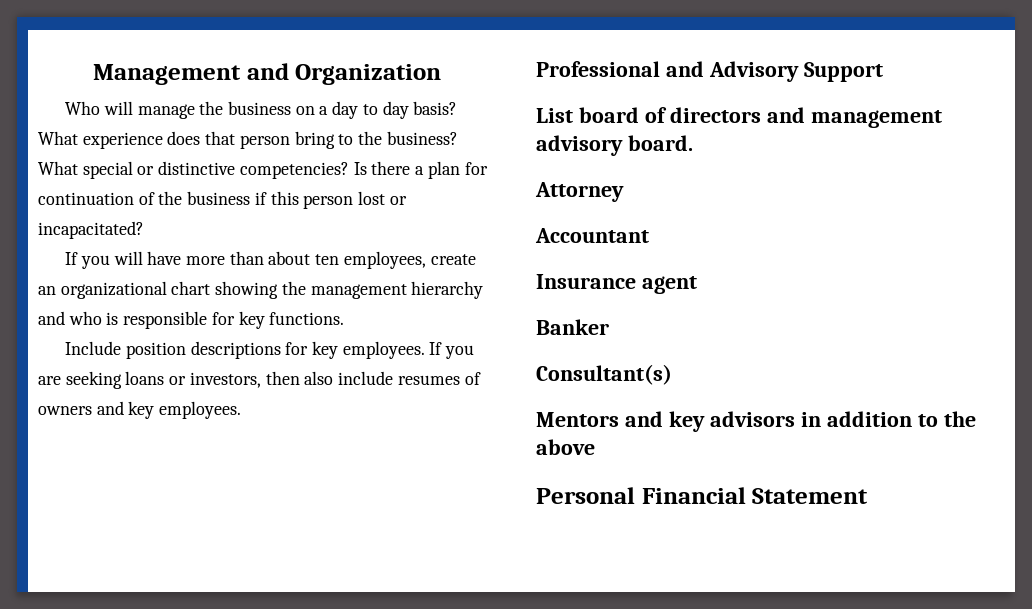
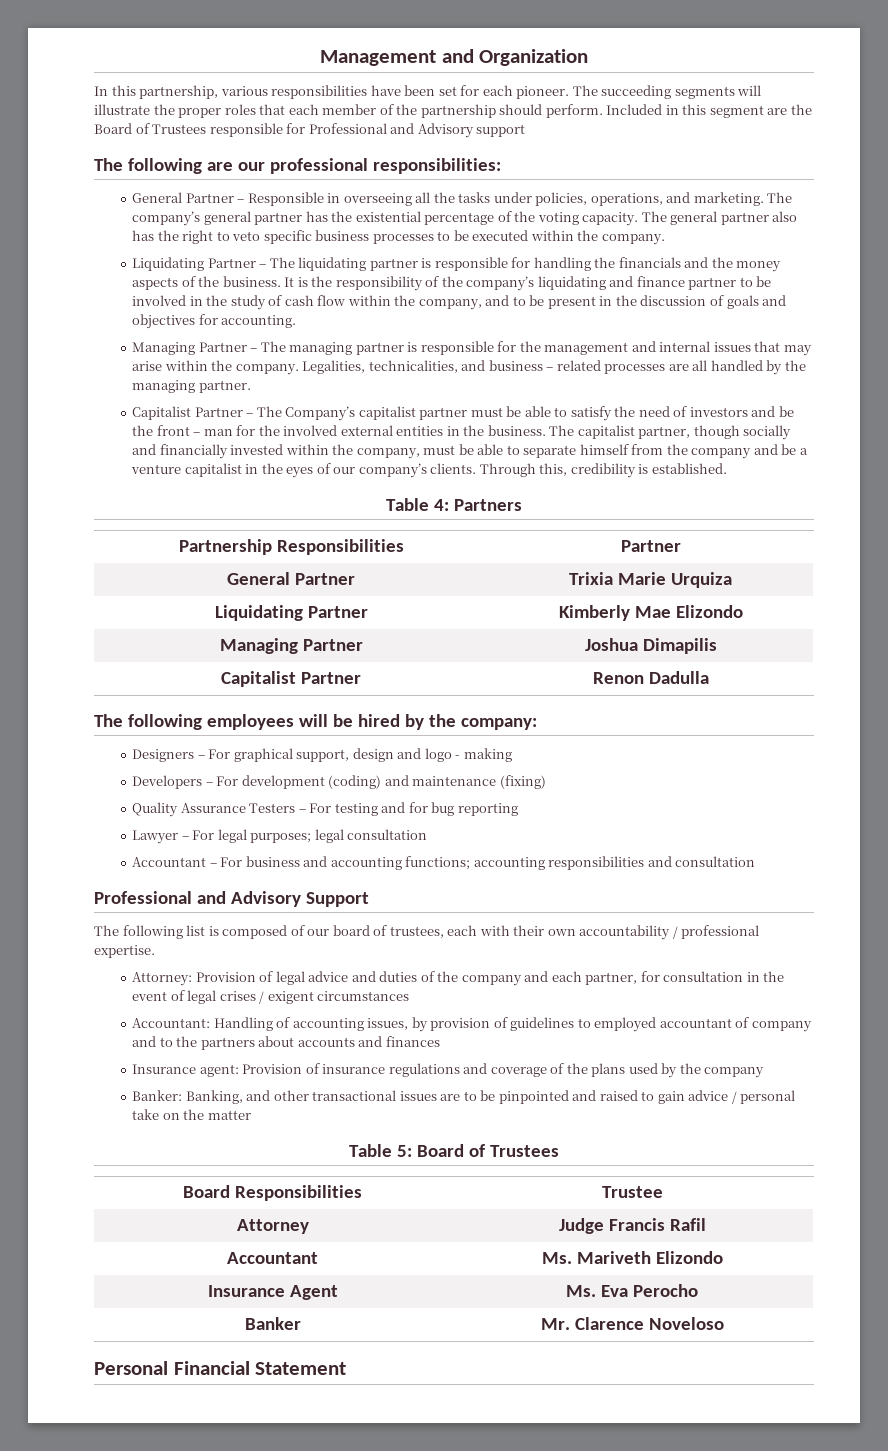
- Who will manage the business on a day to day basis? What experience does that person bring to the business? What special or distinctive competencies? Is there a plan for continuation of the business if this person lost or incapacitated?
- If you will have more than about ten employees, create an organizational chart showing the management hierarchy and who is responsible for key functions.
- Include position descriptions for key employees. If you are seeking loans or investors, then also include resumes of owners and key employees.
+ In this partnership, various responsibilities have been set for each pioneer. The succeeding segments will illustrate the proper roles that each member of the partnership should perform. Included in this segment are the Board of Trustees responsible for Professional and Advisory support
+ The following are our professional responsibilities:
+ General Partner – Responsible in overseeing all the tasks under policies, operations, and marketing. The company’s general partner has the existential percentage of the voting capacity. The general partner also has the right to veto specific business processes to be executed within the company.
+ Liquidating Partner – The liquidating partner is responsible for handling the financials and the money aspects of the business. It is the responsibility of the company’s liquidating and finance partner to be involved in the study of cash flow within the company, and to be present in the discussion of goals and objectives for accounting.
+ Managing Partner – The managing partner is responsible for the management and internal issues that may arise within the company. Legalities, technicalities, and business – related processes are all handled by the managing partner.
+ Capitalist Partner – The Company’s capitalist partner must be able to satisfy the need of investors and be the front – man for the involved external entities in the business. The capitalist partner, though socially and financially invested within the company, must be able to separate himself from the company and be a venture capitalist in the eyes of our company’s clients. Through this, credibility is established.
+ Table 4: Partners
+ Partnership Responsibilities | Partner
+ General Partner | Trixia Marie Urquiza
+ Liquidating Partner | Kimberly Mae Elizondo
+ Managing Partner | Joshua Dimapilis
+ Capitalist Partner | Renon Dadulla
+ The following employees will be hired by the company:
+ Designers – For graphical support, design and logo - making
+ Developers – For development (coding) and maintenance (fixing)
+ Quality Assurance Testers – For testing and for bug reporting
+ Lawyer – For legal purposes; legal consultation
+ Accountant – For business and accounting functions; accounting responsibilities and consultation
  Professional and Advisory Support
- List board of directors and management advisory board.
- Attorney
- Accountant
- Insurance agent
- Banker
- Consultant(s)
- Mentors and key advisors in addition to the above
+ The following list is composed of our board of trustees, each with their own accountability / professional expertise.
+ Attorney: Provision of legal advice and duties of the company and each partner, for consultation in the event of legal crises / exigent circumstances
+ Accountant: Handling of accounting issues, by provision of guidelines to employed accountant of company and to the partners about accounts and finances
+ Insurance agent: Provision of insurance regulations and coverage of the plans used by the company
+ Banker: Banking, and other transactional issues are to be pinpointed and raised to gain advice / personal take on the matter
+ Table 5: Board of Trustees
+ Board Responsibilities | Trustee
+ Attorney | Judge Francis Rafil
+ Accountant | Ms. Mariveth Elizondo
+ Insurance Agent | Ms. Eva Perocho
+ Banker | Mr. Clarence Noveloso

